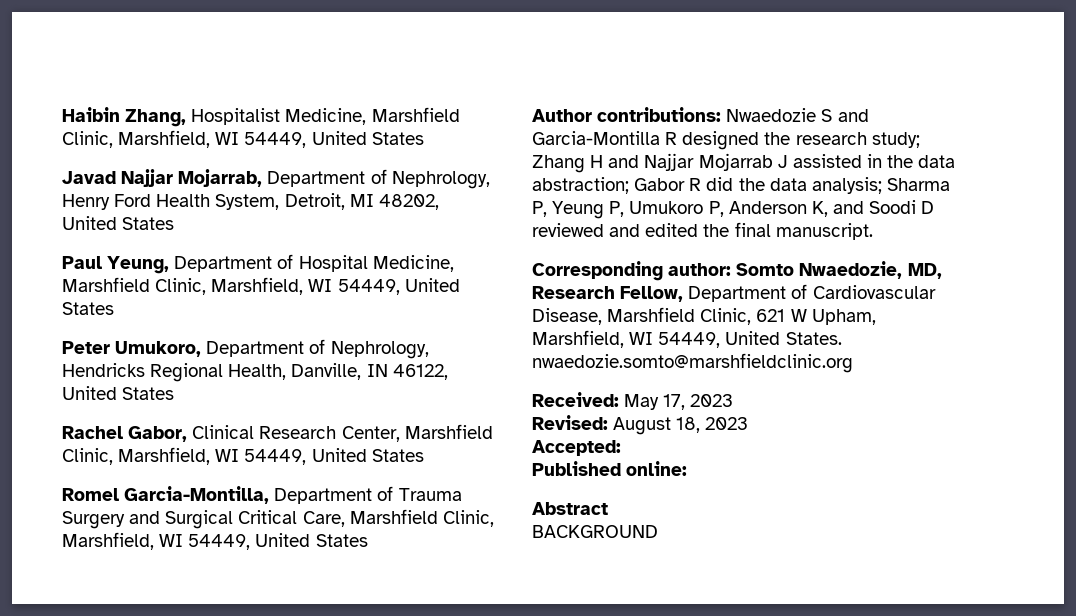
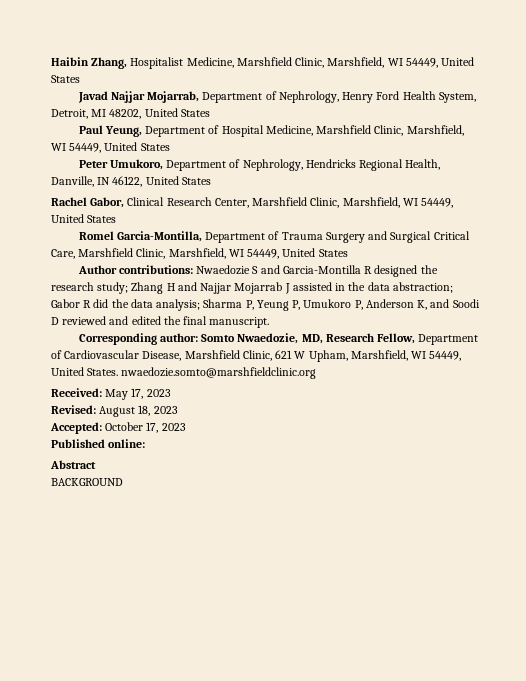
- Accepted:
+ Accepted: October 17, 2023

